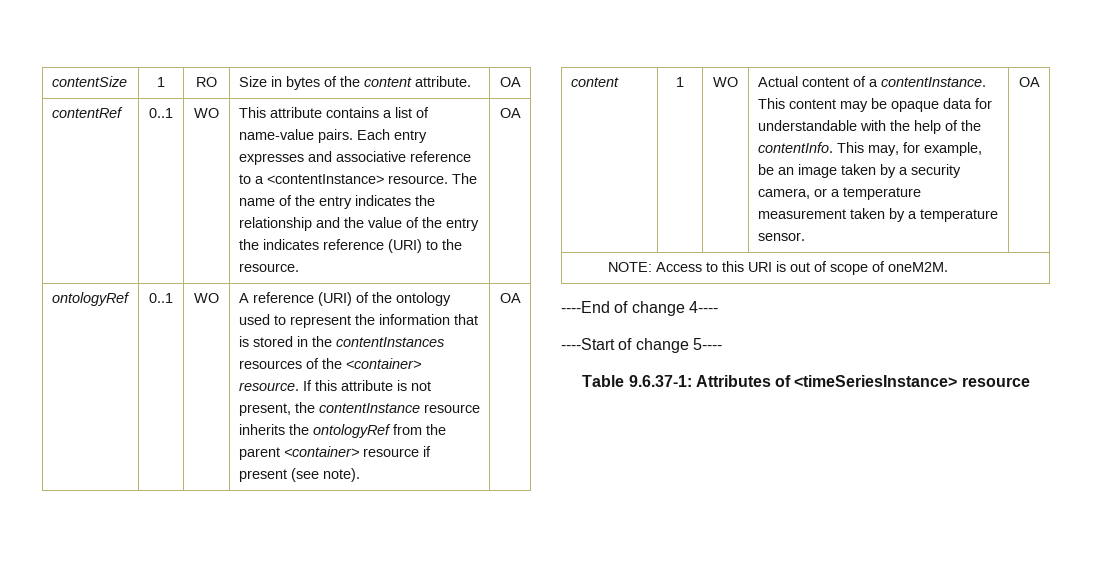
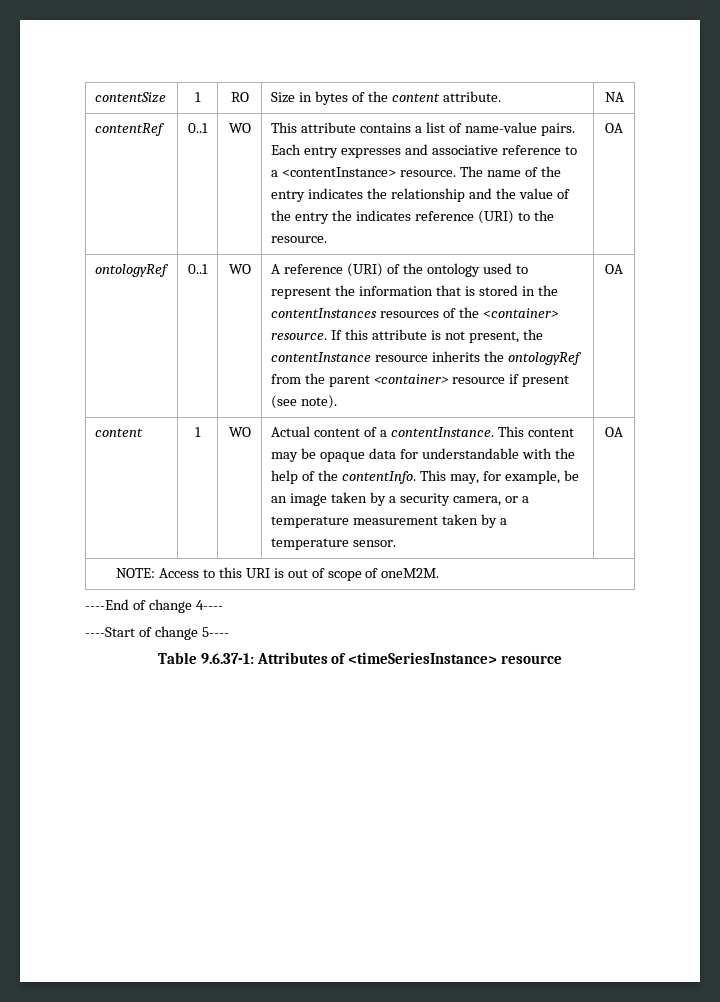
- contentSize | 1 | RO | Size in bytes of the content attribute. | OA
+ contentSize | 1 | RO | Size in bytes of the content attribute. | NA

